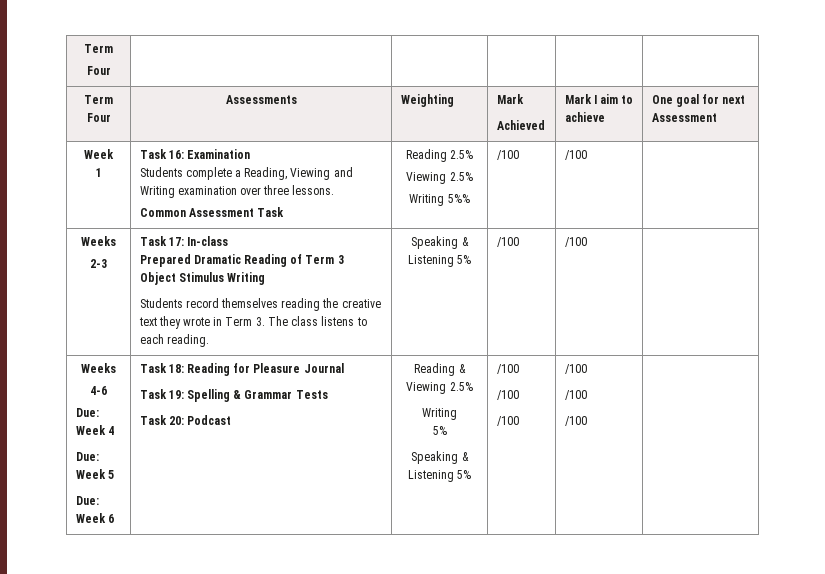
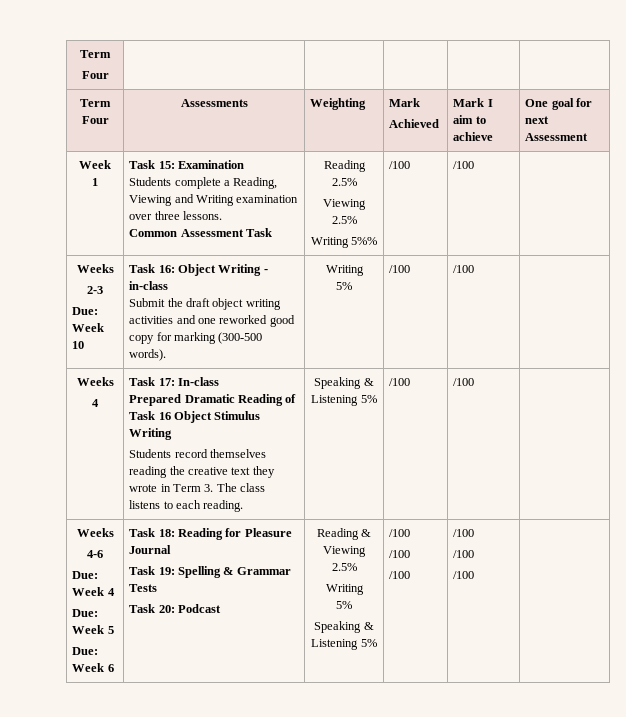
  Term Four | Assessments | Weighting | Mark
  Achieved | Mark I aim to achieve | One goal for next Assessment
  Week
- 1 | Task 16: Examination
+ 1 | Task 15: Examination
  Students complete a Reading, Viewing and Writing examination over three lessons.
  Common Assessment Task | Reading 2.5%
  Viewing 2.5%
  Writing 5%% | /100 | /100 |
  Weeks
- 2-3 | Task 17: In-class
- Prepared Dramatic Reading of Term 3 Object Stimulus Writing
+ 2-3
+ Due: Week 10 | Task 16: Object Writing - in-class
+ Submit the draft object writing activities and one reworked good copy for marking (300-500 words). | Writing
+ 5% | /100 | /100 |
+ Weeks
+ 4 | Task 17: In-class
+ Prepared Dramatic Reading of Task 16 Object Stimulus Writing

